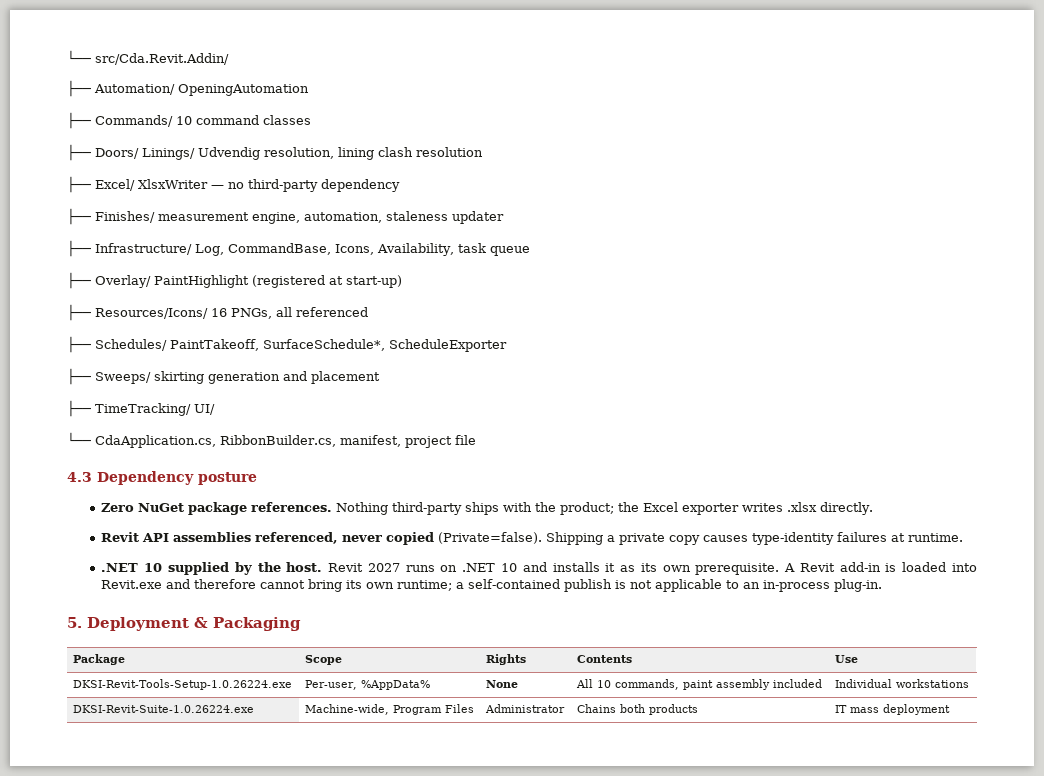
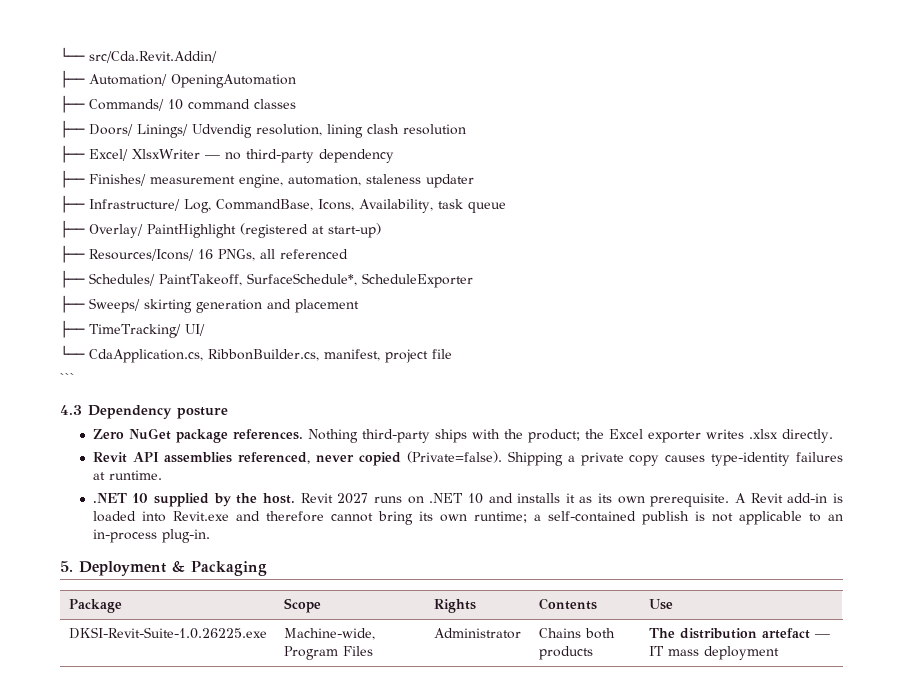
+ ```
- DKSI-Revit-Tools-Setup-1.0.26224.exe | Per-user, %AppData% | None | All 10 commands, paint assembly included | Individual workstations
- DKSI-Revit-Suite-1.0.26224.exe | Machine-wide, Program Files | Administrator | Chains both products | IT mass deployment
+ DKSI-Revit-Suite-1.0.26225.exe | Machine-wide, Program Files | Administrator | Chains both products | The distribution artefact — IT mass deployment

